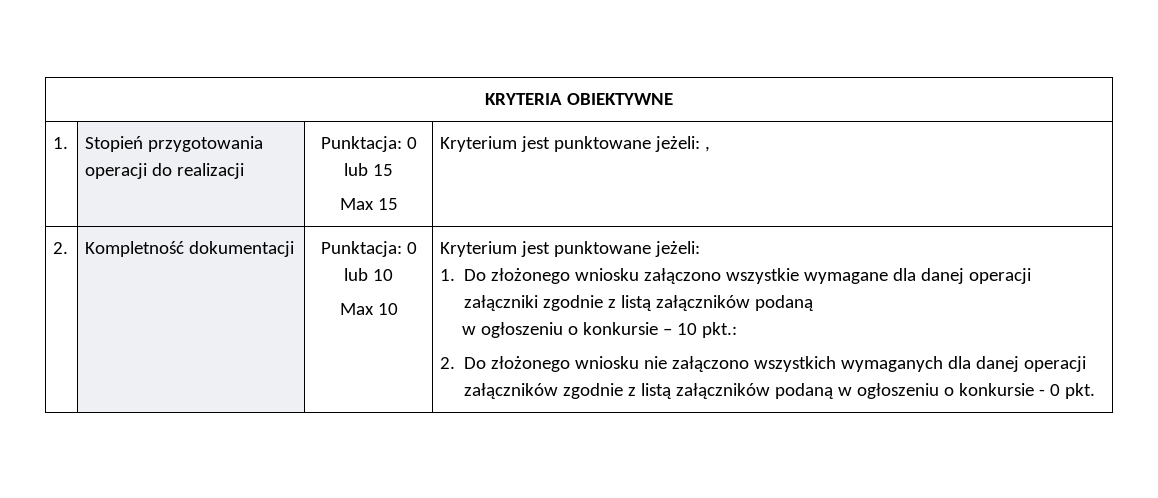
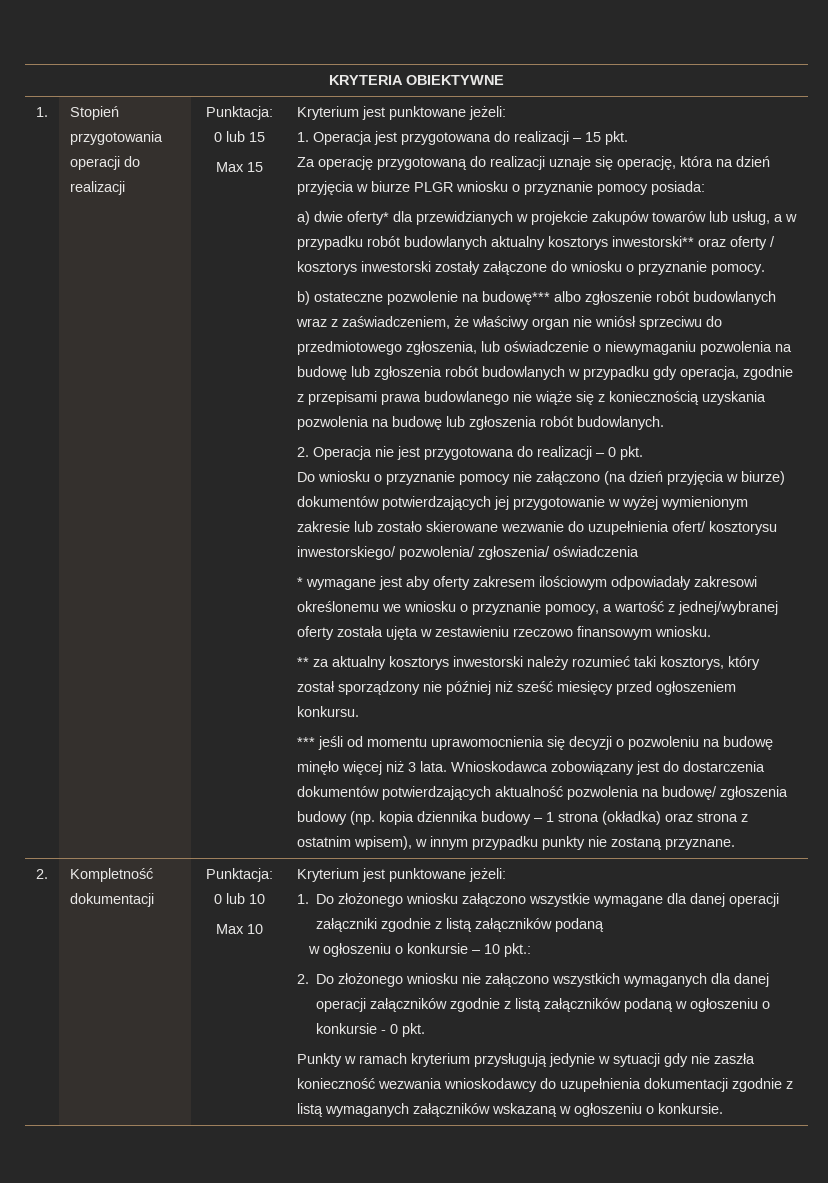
- Max 15 | Kryterium jest punktowane jeżeli: ,
+ Max 15 | Kryterium jest punktowane jeżeli:
+ 1. Operacja jest przygotowana do realizacji – 15 pkt.
+ Za operację przygotowaną do realizacji uznaje się operację, która na dzień przyjęcia w biurze PLGR wniosku o przyznanie pomocy posiada:
+ a) dwie oferty* dla przewidzianych w projekcie zakupów towarów lub usług, a w przypadku robót budowlanych aktualny kosztorys inwestorski** oraz oferty / kosztorys inwestorski zostały załączone do wniosku o przyznanie pomocy.
+ b) ostateczne pozwolenie na budowę*** albo zgłoszenie robót budowlanych wraz z zaświadczeniem, że właściwy organ nie wniósł sprzeciwu do przedmiotowego zgłoszenia, lub oświadczenie o niewymaganiu pozwolenia na budowę lub zgłoszenia robót budowlanych w przypadku gdy operacja, zgodnie z przepisami prawa budowlanego nie wiąże się z koniecznością uzyskania pozwolenia na budowę lub zgłoszenia robót budowlanych.
+ 2. Operacja nie jest przygotowana do realizacji – 0 pkt.
+ Do wniosku o przyznanie pomocy nie załączono (na dzień przyjęcia w biurze) dokumentów potwierdzających jej przygotowanie w wyżej wymienionym zakresie lub zostało skierowane wezwanie do uzupełnienia ofert/ kosztorysu inwestorskiego/ pozwolenia/ zgłoszenia/ oświadczenia
+ * wymagane jest aby oferty zakresem ilościowym odpowiadały zakresowi określonemu we wniosku o przyznanie pomocy, a wartość z jednej/wybranej oferty została ujęta w zestawieniu rzeczowo finansowym wniosku.
+ ** za aktualny kosztorys inwestorski należy rozumieć taki kosztorys, który został sporządzony nie później niż sześć miesięcy przed ogłoszeniem konkursu.
+ *** jeśli od momentu uprawomocnienia się decyzji o pozwoleniu na budowę minęło więcej niż 3 lata. Wnioskodawca zobowiązany jest do dostarczenia dokumentów potwierdzających aktualność pozwolenia na budowę/ zgłoszenia budowy (np. kopia dziennika budowy – 1 strona (okładka) oraz strona z ostatnim wpisem), w innym przypadku punkty nie zostaną przyznane.
+ Punkty w ramach kryterium przysługują jedynie w sytuacji gdy nie zaszła konieczność wezwania wnioskodawcy do uzupełnienia dokumentacji zgodnie z listą wymaganych załączników wskazaną w ogłoszeniu o konkursie.

